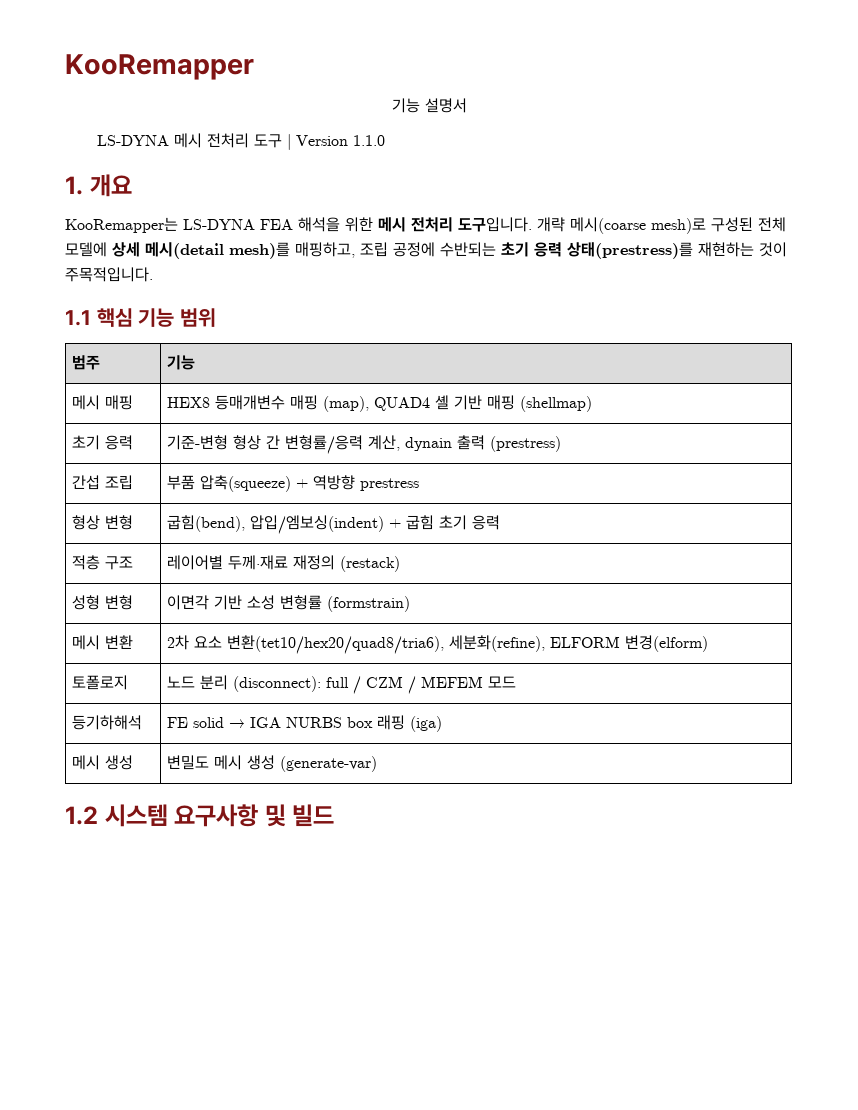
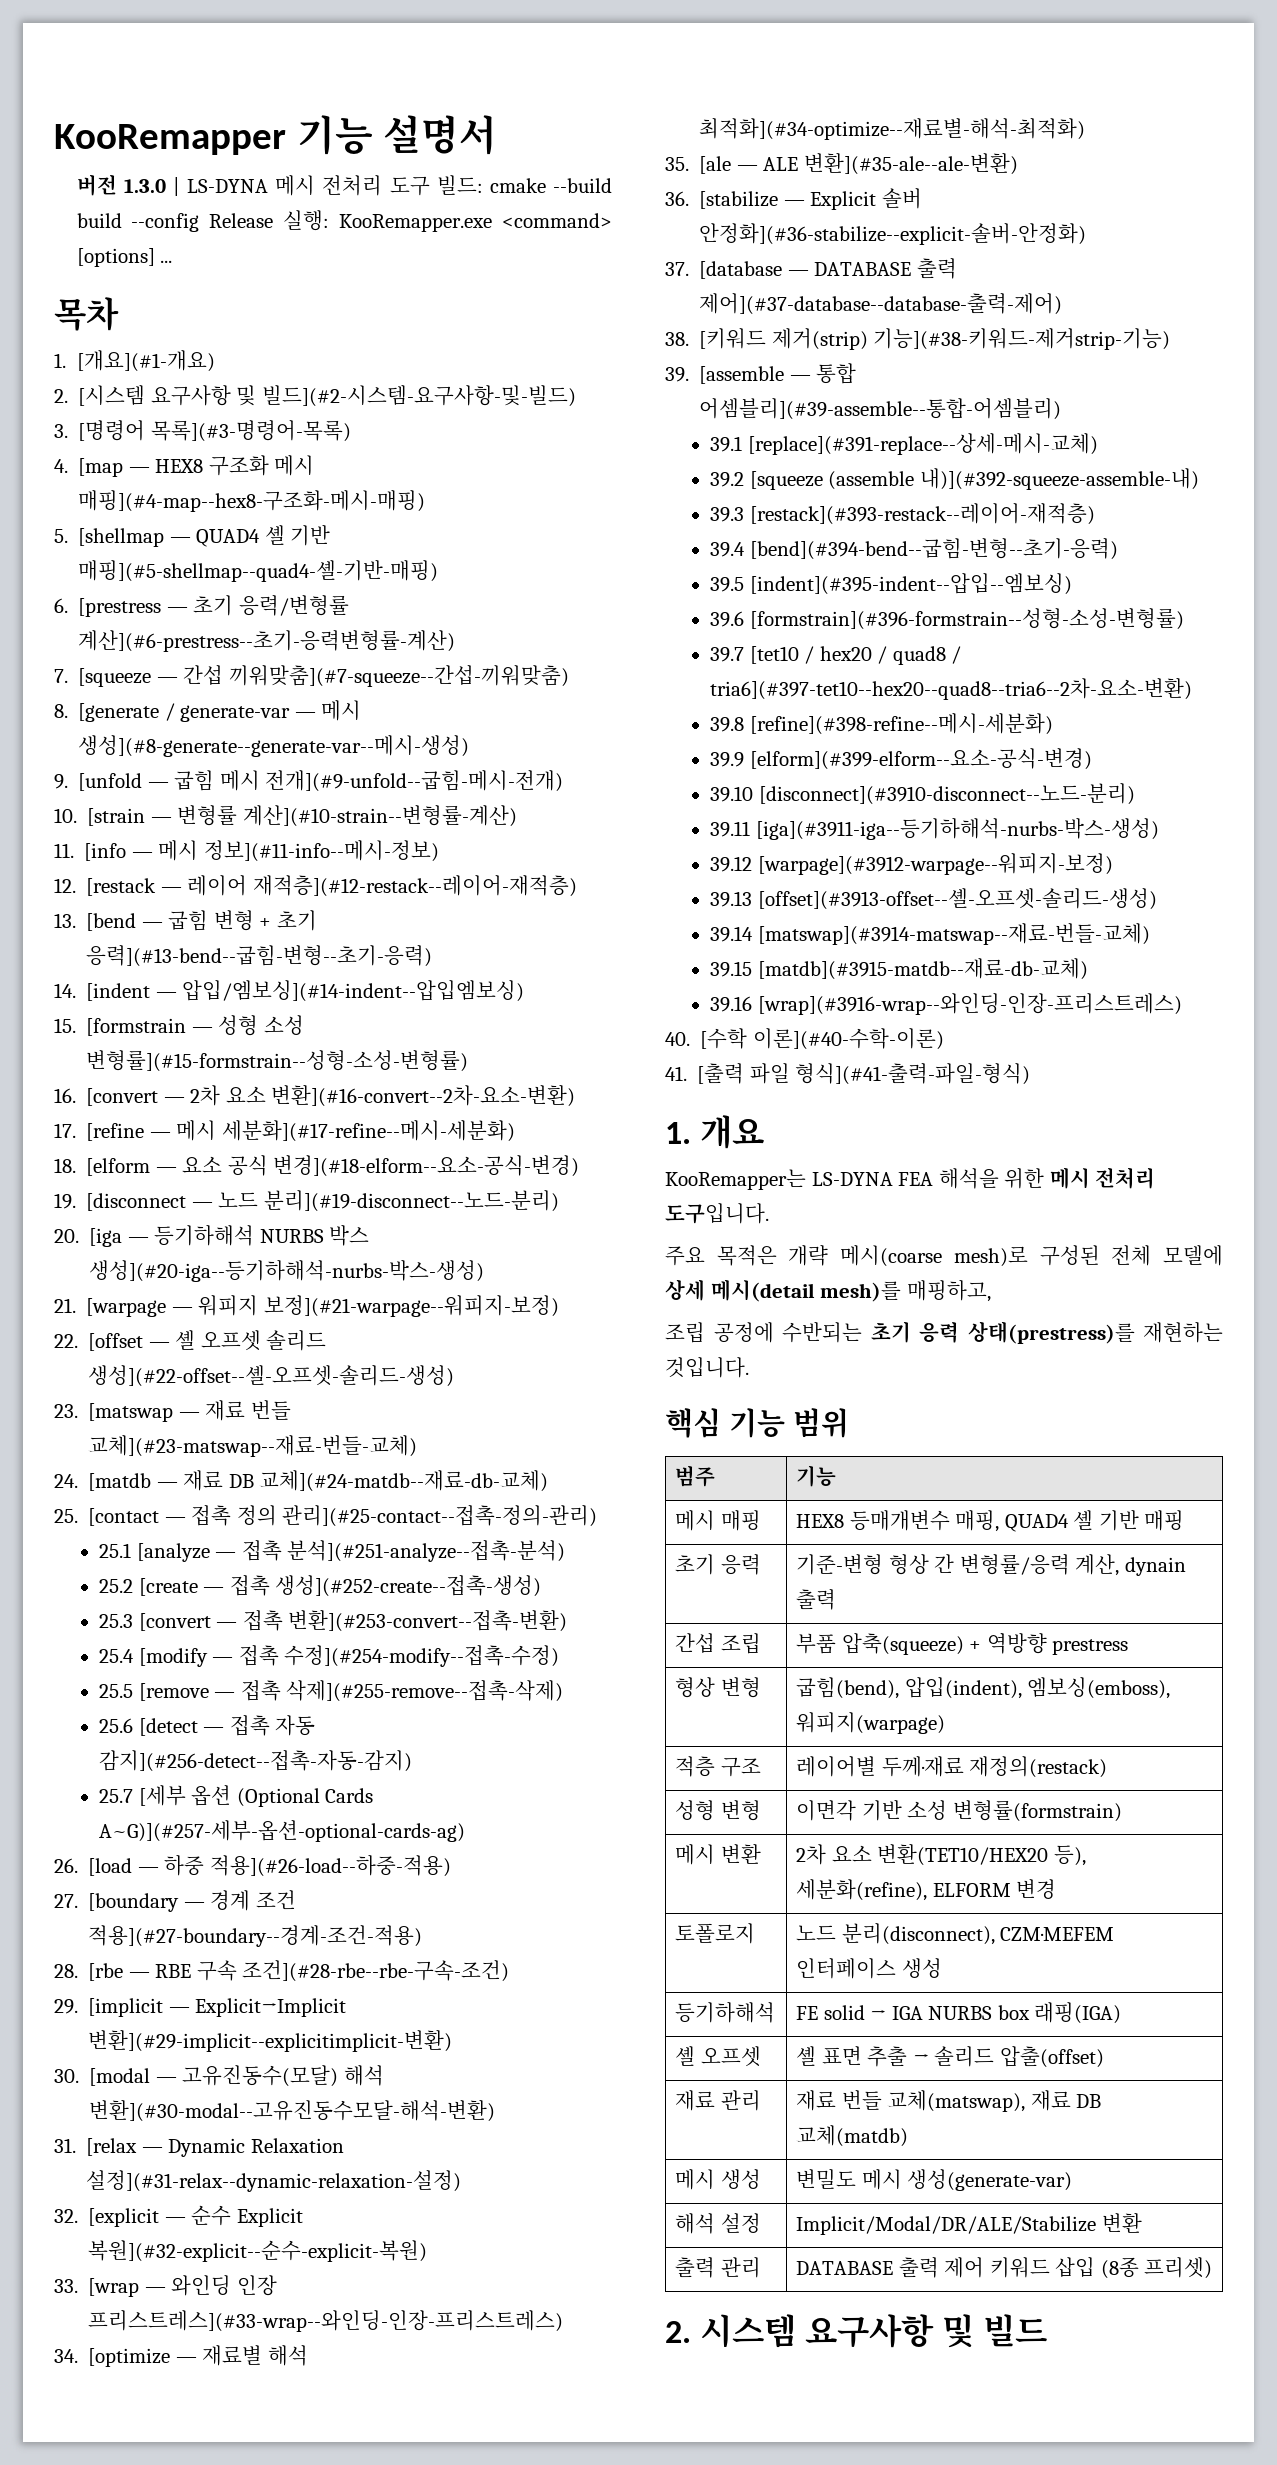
- KooRemapper
- 기능 설명서
+ KooRemapper 기능 설명서
- LS-DYNA 메시 전처리 도구 | Version 1.1.0
+ 버전 1.3.0 | LS-DYNA 메시 전처리 도구 빌드: cmake --build build --config Release 실행: KooRemapper.exe <command> [options] ...
+ 목차
+ 1. [개요](#1-개요)
+ 2. [시스템 요구사항 및 빌드](#2-시스템-요구사항-및-빌드)
+ 3. [명령어 목록](#3-명령어-목록)
+ 4. [map — HEX8 구조화 메시 매핑](#4-map--hex8-구조화-메시-매핑)
+ 5. [shellmap — QUAD4 셸 기반 매핑](#5-shellmap--quad4-셸-기반-매핑)
+ 6. [prestress — 초기 응력/변형률 계산](#6-prestress--초기-응력변형률-계산)
+ 7. [squeeze — 간섭 끼워맞춤](#7-squeeze--간섭-끼워맞춤)
+ 8. [generate / generate-var — 메시 생성](#8-generate--generate-var--메시-생성)
+ 9. [unfold — 굽힘 메시 전개](#9-unfold--굽힘-메시-전개)
+ 10. [strain — 변형률 계산](#10-strain--변형률-계산)
+ 11. [info — 메시 정보](#11-info--메시-정보)
+ 12. [restack — 레이어 재적층](#12-restack--레이어-재적층)
+ 13. [bend — 굽힘 변형 + 초기 응력](#13-bend--굽힘-변형--초기-응력)
+ 14. [indent — 압입/엠보싱](#14-indent--압입엠보싱)
+ 15. [formstrain — 성형 소성 변형률](#15-formstrain--성형-소성-변형률)
+ 16. [convert — 2차 요소 변환](#16-convert--2차-요소-변환)
+ 17. [refine — 메시 세분화](#17-refine--메시-세분화)
+ 18. [elform — 요소 공식 변경](#18-elform--요소-공식-변경)
+ 19. [disconnect — 노드 분리](#19-disconnect--노드-분리)
+ 20. [iga — 등기하해석 NURBS 박스 생성](#20-iga--등기하해석-nurbs-박스-생성)
+ 21. [warpage — 워피지 보정](#21-warpage--워피지-보정)
+ 22. [offset — 셸 오프셋 솔리드 생성](#22-offset--셸-오프셋-솔리드-생성)
+ 23. [matswap — 재료 번들 교체](#23-matswap--재료-번들-교체)
+ 24. [matdb — 재료 DB 교체](#24-matdb--재료-db-교체)
+ 25. [contact — 접촉 정의 관리](#25-contact--접촉-정의-관리)
+ 25.1 [analyze — 접촉 분석](#251-analyze--접촉-분석)
+ 25.2 [create — 접촉 생성](#252-create--접촉-생성)
+ 25.3 [convert — 접촉 변환](#253-convert--접촉-변환)
+ 25.4 [modify — 접촉 수정](#254-modify--접촉-수정)
+ 25.5 [remove — 접촉 삭제](#255-remove--접촉-삭제)
+ 25.6 [detect — 접촉 자동 감지](#256-detect--접촉-자동-감지)
+ 25.7 [세부 옵션 (Optional Cards A~G)](#257-세부-옵션-optional-cards-ag)
+ 26. [load — 하중 적용](#26-load--하중-적용)
+ 27. [boundary — 경계 조건 적용](#27-boundary--경계-조건-적용)
+ 28. [rbe — RBE 구속 조건](#28-rbe--rbe-구속-조건)
+ 29. [implicit — Explicit→Implicit 변환](#29-implicit--explicitimplicit-변환)
+ 30. [modal — 고유진동수(모달) 해석 변환](#30-modal--고유진동수모달-해석-변환)
+ 31. [relax — Dynamic Relaxation 설정](#31-relax--dynamic-relaxation-설정)
+ 32. [explicit — 순수 Explicit 복원](#32-explicit--순수-explicit-복원)
+ 33. [wrap — 와인딩 인장 프리스트레스](#33-wrap--와인딩-인장-프리스트레스)
+ 34. [optimize — 재료별 해석 최적화](#34-optimize--재료별-해석-최적화)
+ 35. [ale — ALE 변환](#35-ale--ale-변환)
+ 36. [stabilize — Explicit 솔버 안정화](#36-stabilize--explicit-솔버-안정화)
+ 37. [database — DATABASE 출력 제어](#37-database--database-출력-제어)
+ 38. [키워드 제거(strip) 기능](#38-키워드-제거strip-기능)
+ 39. [assemble — 통합 어셈블리](#39-assemble--통합-어셈블리)
+ 39.1 [replace](#391-replace--상세-메시-교체)
+ 39.2 [squeeze (assemble 내)](#392-squeeze-assemble-내)
+ 39.3 [restack](#393-restack--레이어-재적층)
+ 39.4 [bend](#394-bend--굽힘-변형--초기-응력)
+ 39.5 [indent](#395-indent--압입--엠보싱)
+ 39.6 [formstrain](#396-formstrain--성형-소성-변형률)
+ 39.7 [tet10 / hex20 / quad8 / tria6](#397-tet10--hex20--quad8--tria6--2차-요소-변환)
+ 39.8 [refine](#398-refine--메시-세분화)
+ 39.9 [elform](#399-elform--요소-공식-변경)
+ 39.10 [disconnect](#3910-disconnect--노드-분리)
+ 39.11 [iga](#3911-iga--등기하해석-nurbs-박스-생성)
+ 39.12 [warpage](#3912-warpage--워피지-보정)
+ 39.13 [offset](#3913-offset--셸-오프셋-솔리드-생성)
+ 39.14 [matswap](#3914-matswap--재료-번들-교체)
+ 39.15 [matdb](#3915-matdb--재료-db-교체)
+ 39.16 [wrap](#3916-wrap--와인딩-인장-프리스트레스)
+ 40. [수학 이론](#40-수학-이론)
+ 41. [출력 파일 형식](#41-출력-파일-형식)
- KooRemapper는 LS-DYNA FEA 해석을 위한 메시 전처리 도구입니다. 개략 메시(coarse mesh)로 구성된 전체 모델에 상세 메시(detail mesh)를 매핑하고, 조립 공정에 수반되는 초기 응력 상태(prestress)를 재현하는 것이 주목적입니다.
- 1.1 핵심 기능 범위
+ KooRemapper는 LS-DYNA FEA 해석을 위한 메시 전처리 도구입니다.
+ 주요 목적은 개략 메시(coarse mesh)로 구성된 전체 모델에 상세 메시(detail mesh)를 매핑하고,
+ 조립 공정에 수반되는 초기 응력 상태(prestress)를 재현하는 것입니다.
+ 핵심 기능 범위
- 메시 매핑 | HEX8 등매개변수 매핑 (map), QUAD4 셸 기반 매핑 (shellmap)
+ 메시 매핑 | HEX8 등매개변수 매핑, QUAD4 셸 기반 매핑
- 초기 응력 | 기준-변형 형상 간 변형률/응력 계산, dynain 출력 (prestress)
+ 초기 응력 | 기준-변형 형상 간 변형률/응력 계산, dynain 출력
- 형상 변형 | 굽힘(bend), 압입/엠보싱(indent) + 굽힘 초기 응력
+ 형상 변형 | 굽힘(bend), 압입(indent), 엠보싱(emboss), 워피지(warpage)
- 적층 구조 | 레이어별 두께·재료 재정의 (restack)
+ 적층 구조 | 레이어별 두께·재료 재정의(restack)
- 성형 변형 | 이면각 기반 소성 변형률 (formstrain)
+ 성형 변형 | 이면각 기반 소성 변형률(formstrain)
- 메시 변환 | 2차 요소 변환(tet10/hex20/quad8/tria6), 세분화(refine), ELFORM 변경(elform)
+ 메시 변환 | 2차 요소 변환(TET10/HEX20 등), 세분화(refine), ELFORM 변경
- 토폴로지 | 노드 분리 (disconnect): full / CZM / MEFEM 모드
+ 토폴로지 | 노드 분리(disconnect), CZM·MEFEM 인터페이스 생성
- 등기하해석 | FE solid → IGA NURBS box 래핑 (iga)
- 메시 생성 | 변밀도 메시 생성 (generate-var)
- 1.2 시스템 요구사항 및 빌드
+ 등기하해석 | FE solid → IGA NURBS box 래핑(IGA)
+ 셸 오프셋 | 셸 표면 추출 → 솔리드 압출(offset)
+ 재료 관리 | 재료 번들 교체(matswap), 재료 DB 교체(matdb)
+ 메시 생성 | 변밀도 메시 생성(generate-var)
+ 해석 설정 | Implicit/Modal/DR/ALE/Stabilize 변환
+ 출력 관리 | DATABASE 출력 제어 키워드 삽입 (8종 프리셋)
+ 2. 시스템 요구사항 및 빌드

